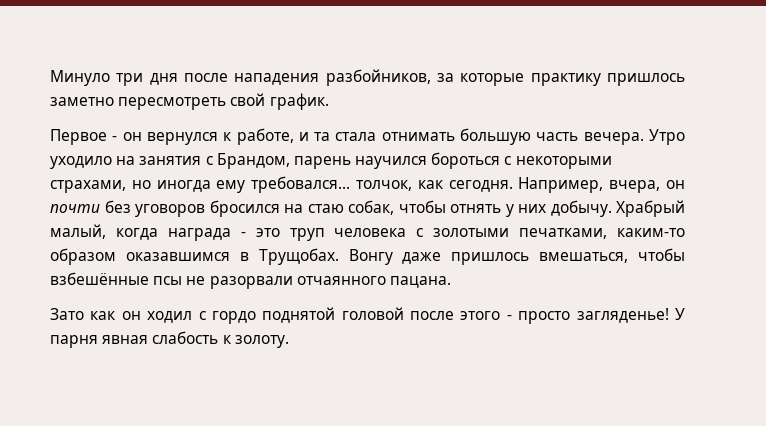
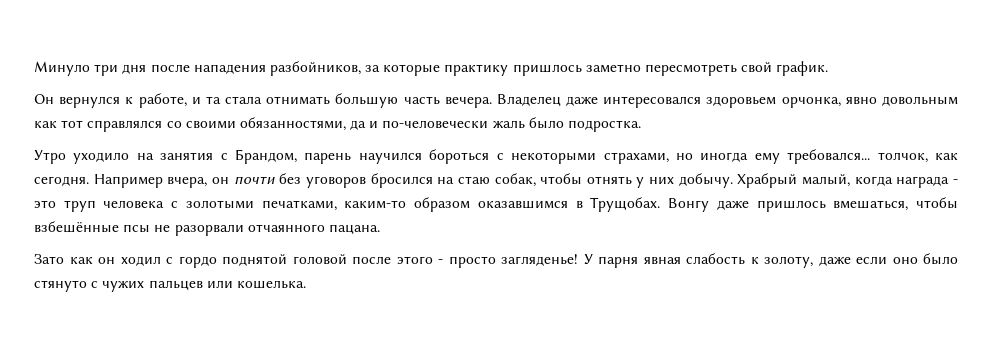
- Первое - он вернулся к работе, и та стала отнимать большую часть вечера. Утро уходило на занятия с Брандом, парень научился бороться с некоторыми страхами, но иногда ему требовался... толчок, как сегодня.
+ Он вернулся к работе, и та стала отнимать большую часть вечера. Владелец даже интересовался здоровьем орчонка, явно довольным как тот справлялся со своими обязанностями, да и по-человечески жаль было подростка.
+ Утро уходило на занятия с Брандом, парень научился бороться с некоторыми страхами, но иногда ему требовался... толчок, как сегодня.
- Например, вчера, он почти без уговоров бросился на стаю собак, чтобы отнять у них добычу.
+ Например вчера, он почти без уговоров бросился на стаю собак, чтобы отнять у них добычу.
- У парня явная слабость к золоту.
+ У парня явная слабость к золоту, даже если оно было стянуто с чужих пальцев или кошелька.

